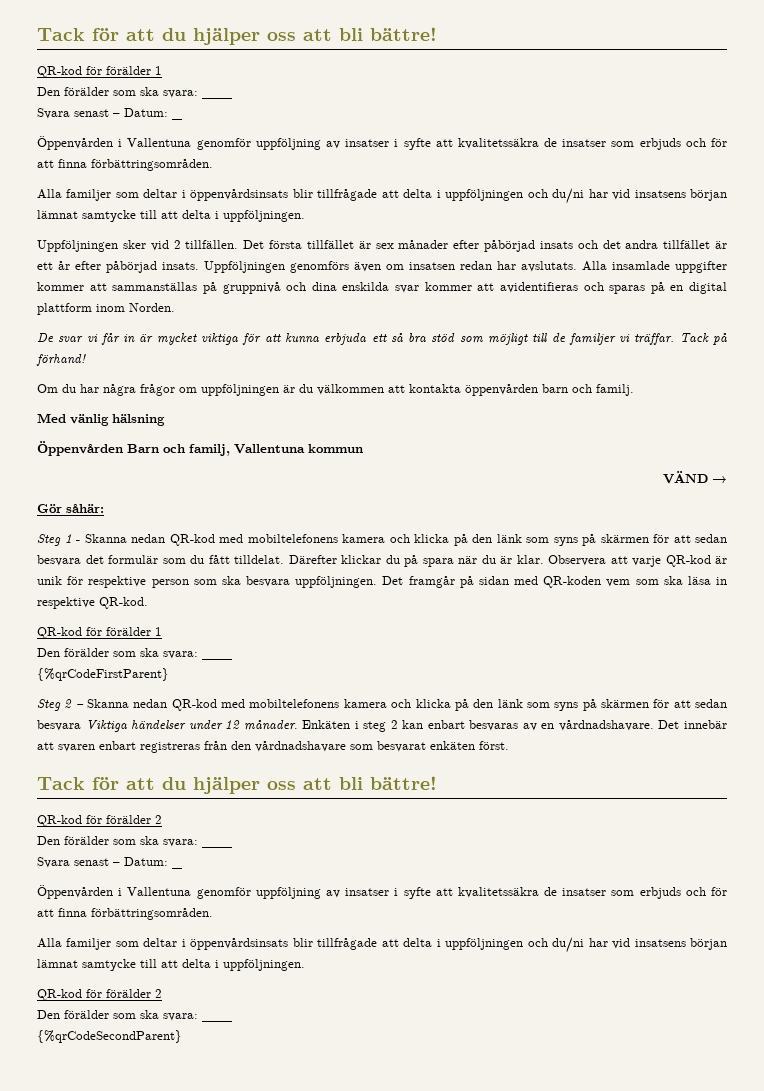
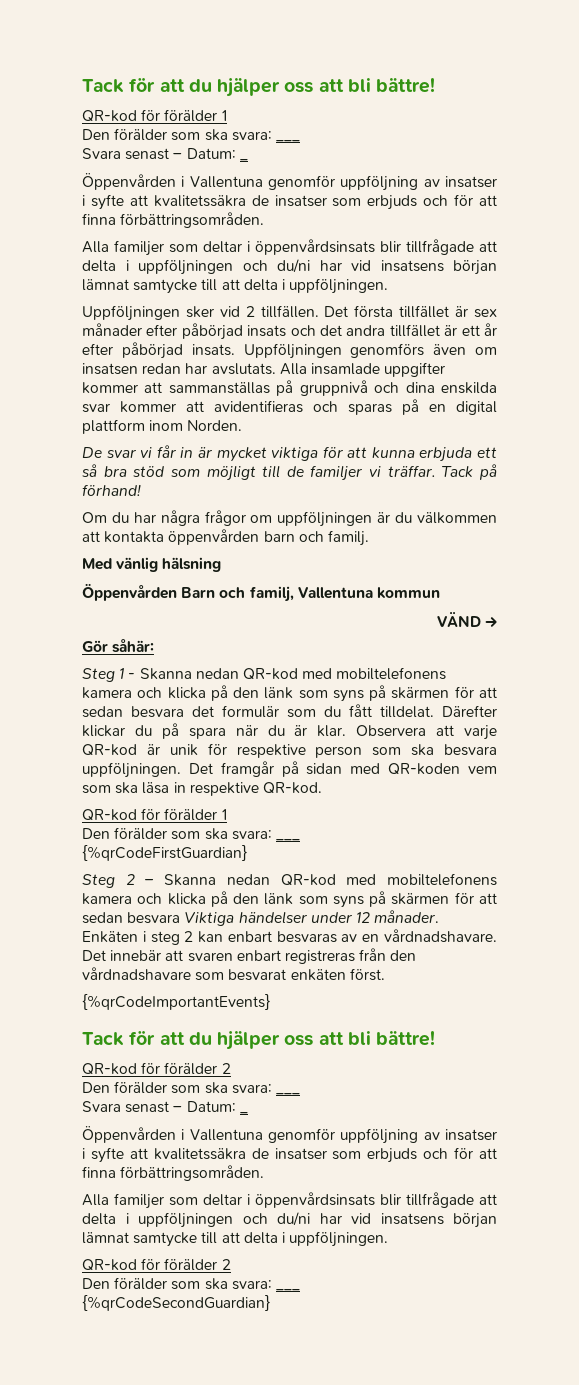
- {%qrCodeFirstParent}
+ {%qrCodeFirstGuardian}
+ {%qrCodeImportantEvents}
- {%qrCodeSecondParent}
+ {%qrCodeSecondGuardian}

